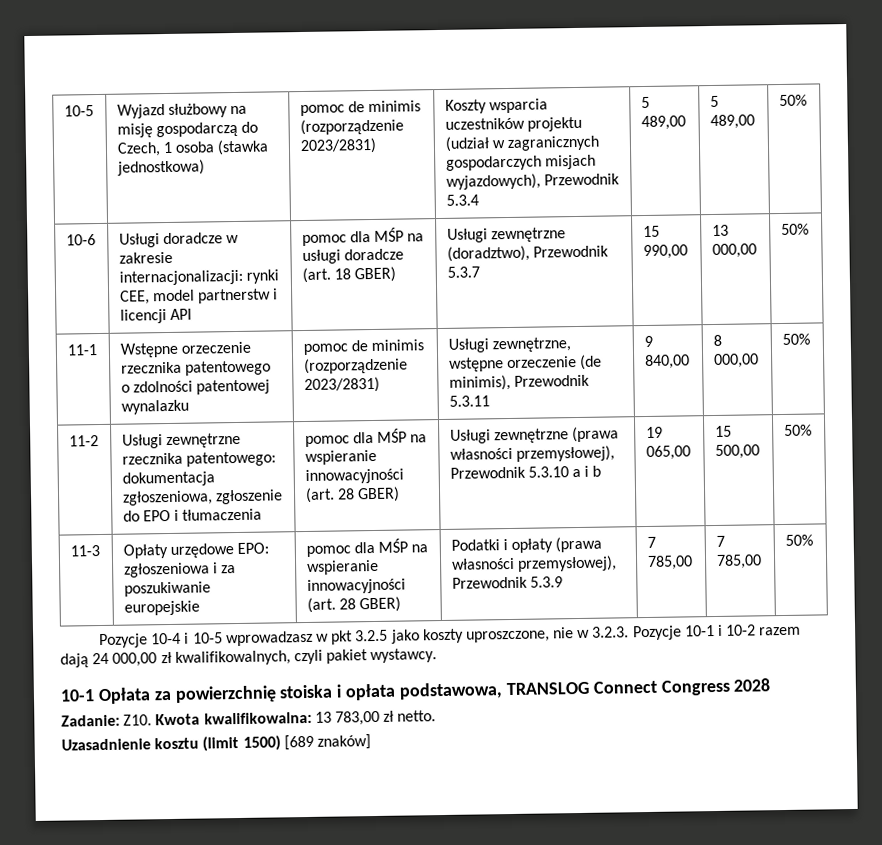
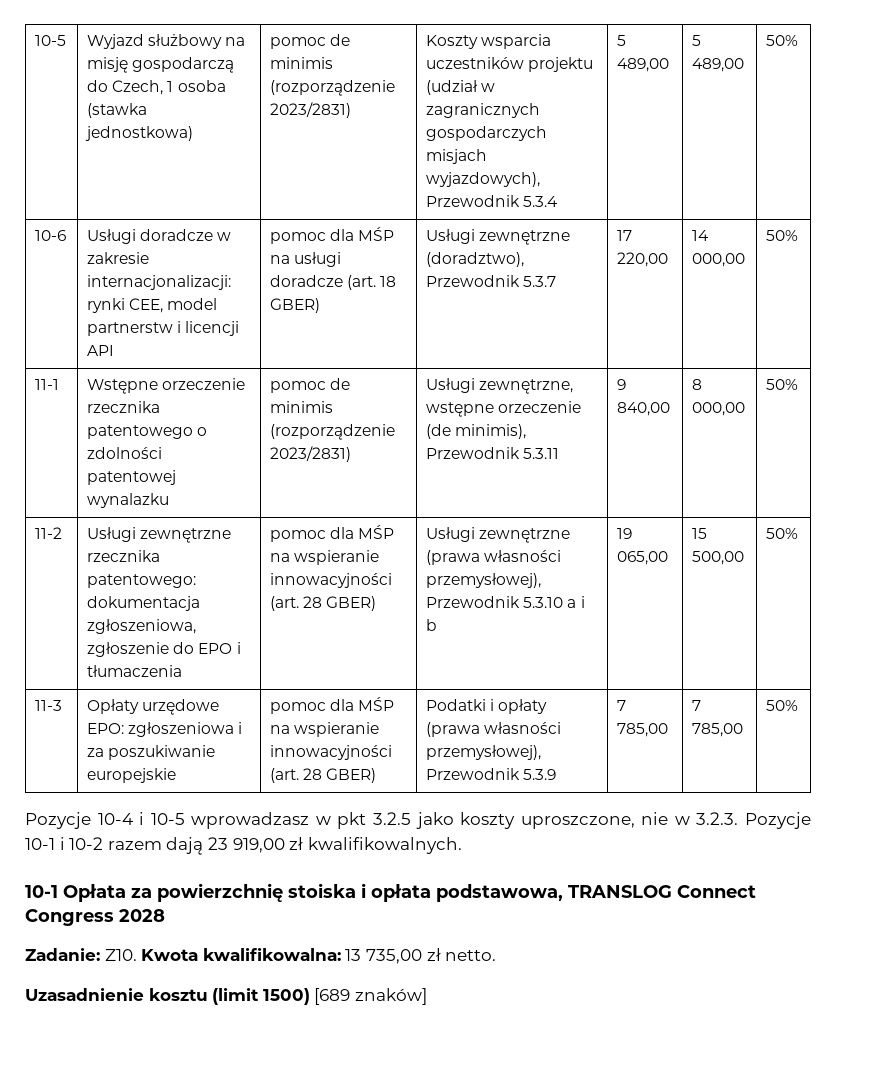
- 10-6 | Usługi doradcze w zakresie internacjonalizacji: rynki CEE, model partnerstw i licencji API | pomoc dla MŚP na usługi doradcze (art. 18 GBER) | Usługi zewnętrzne (doradztwo), Przewodnik 5.3.7 | 15 990,00 | 13 000,00 | 50%
+ 10-6 | Usługi doradcze w zakresie internacjonalizacji: rynki CEE, model partnerstw i licencji API | pomoc dla MŚP na usługi doradcze (art. 18 GBER) | Usługi zewnętrzne (doradztwo), Przewodnik 5.3.7 | 17 220,00 | 14 000,00 | 50%
- Pozycje 10-4 i 10-5 wprowadzasz w pkt 3.2.5 jako koszty uproszczone, nie w 3.2.3. Pozycje 10-1 i 10-2 razem dają 24 000,00 zł kwalifikowalnych, czyli pakiet wystawcy.
+ Pozycje 10-4 i 10-5 wprowadzasz w pkt 3.2.5 jako koszty uproszczone, nie w 3.2.3. Pozycje 10-1 i 10-2 razem dają 23 919,00 zł kwalifikowalnych.
- Zadanie: Z10. Kwota kwalifikowalna: 13 783,00 zł netto.
+ Zadanie: Z10. Kwota kwalifikowalna: 13 735,00 zł netto.

